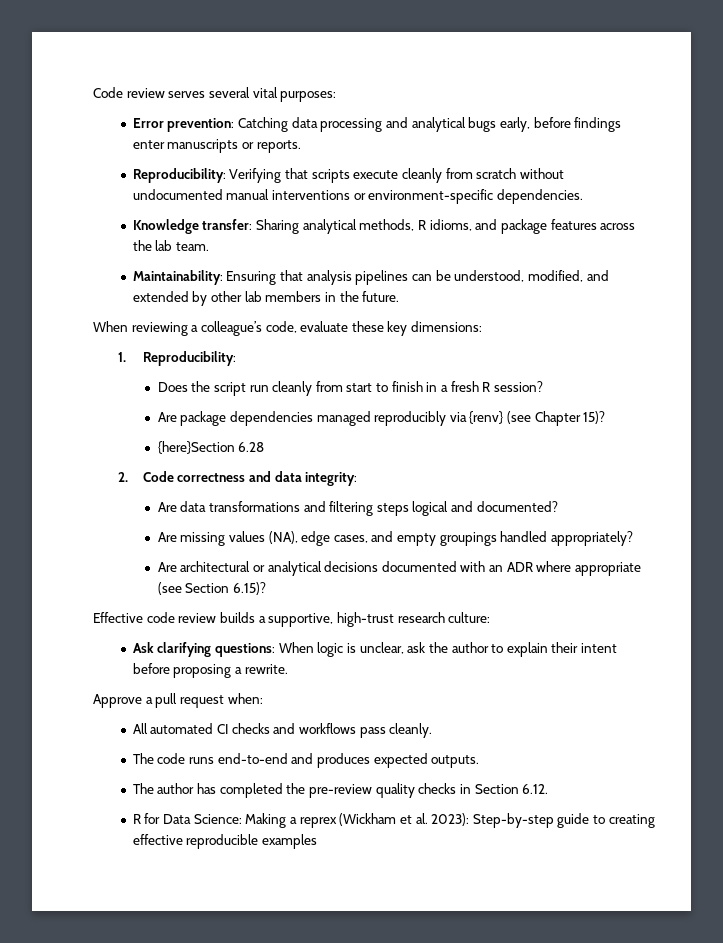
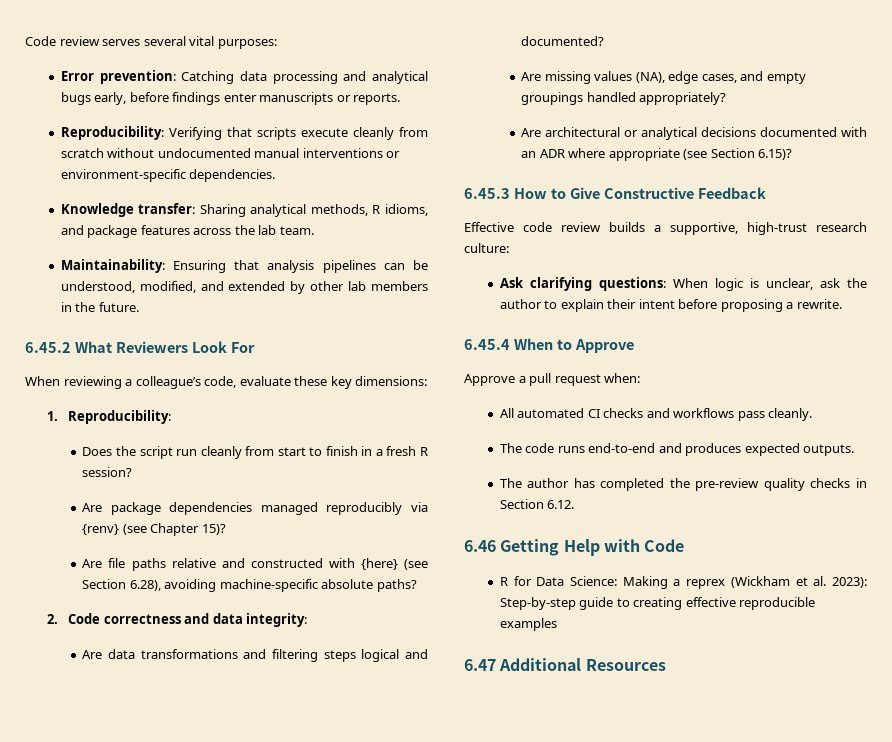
+ 6.45.2 What Reviewers Look For
- {here}Section 6.28
+ Are file paths relative and constructed with {here} (see Section 6.28), avoiding machine-specific absolute paths?
+ 6.45.3 How to Give Constructive Feedback
+ 6.45.4 When to Approve
+ 6.46 Getting Help with Code
+ 6.47 Additional Resources

